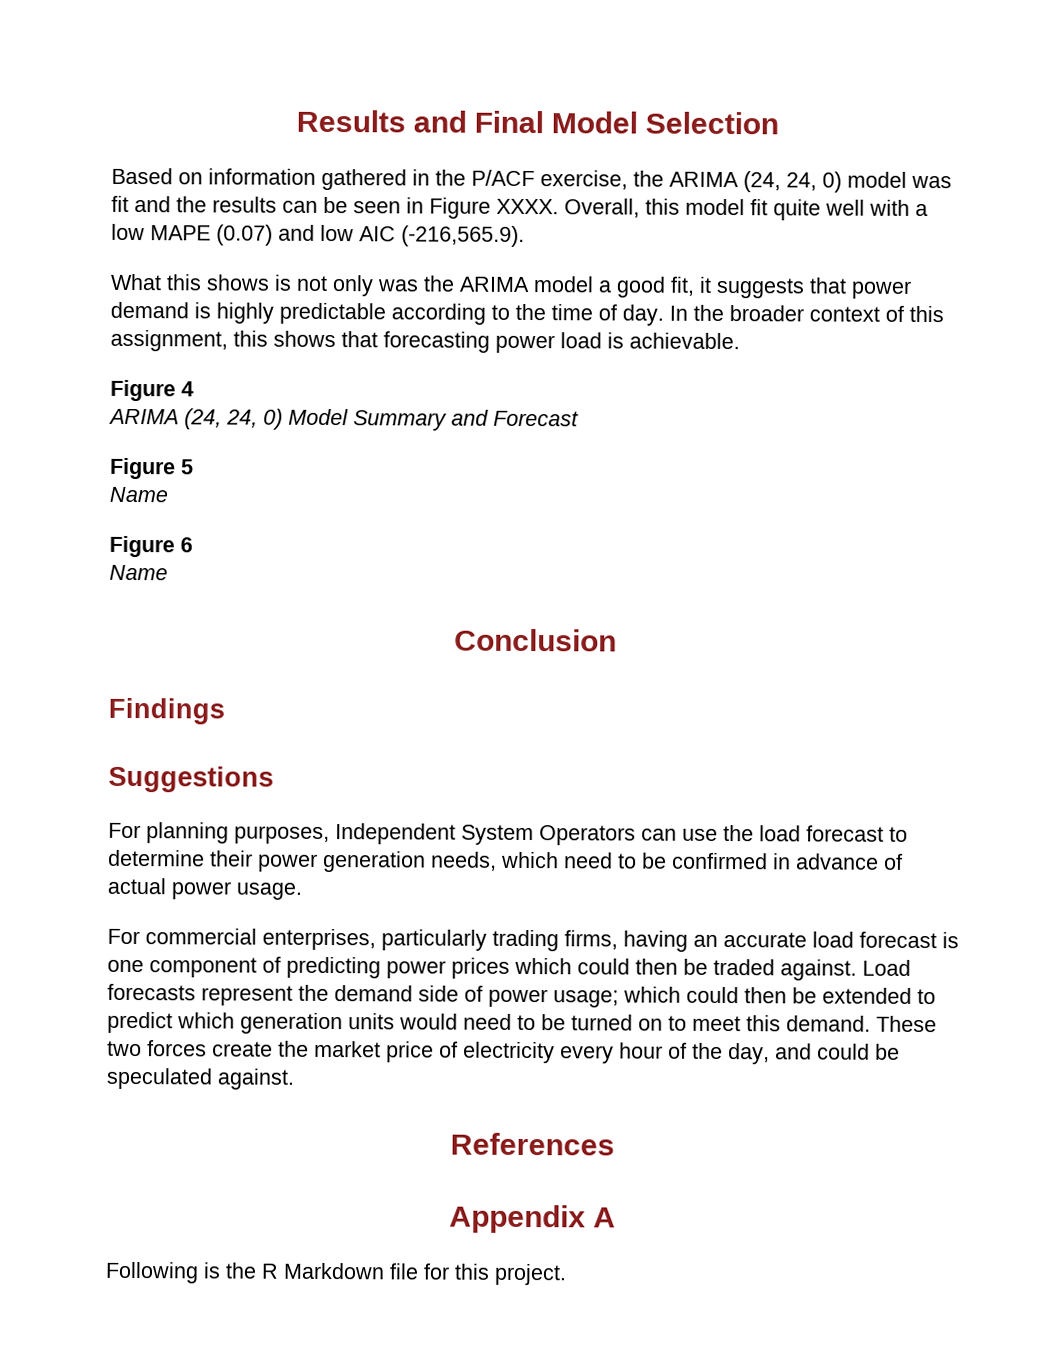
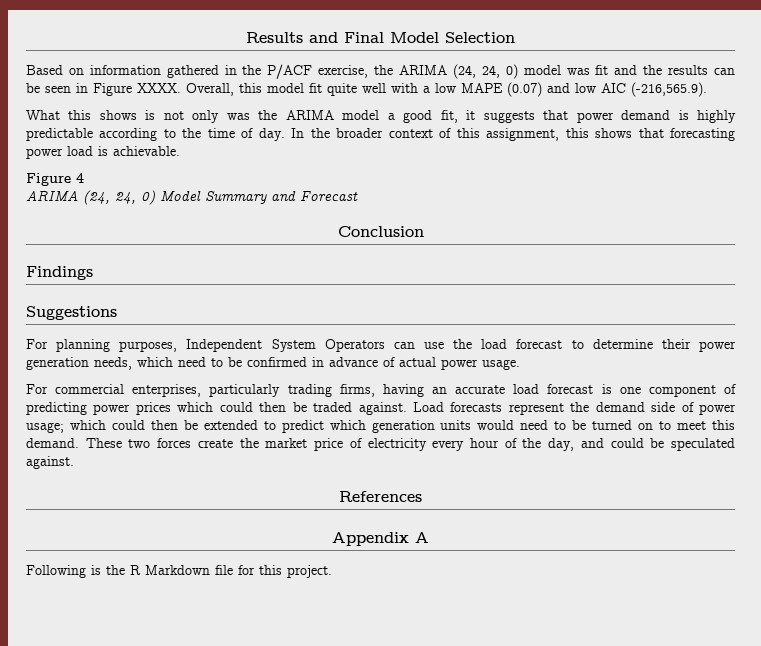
- Figure 5
- Name
- Figure 6
- Name

